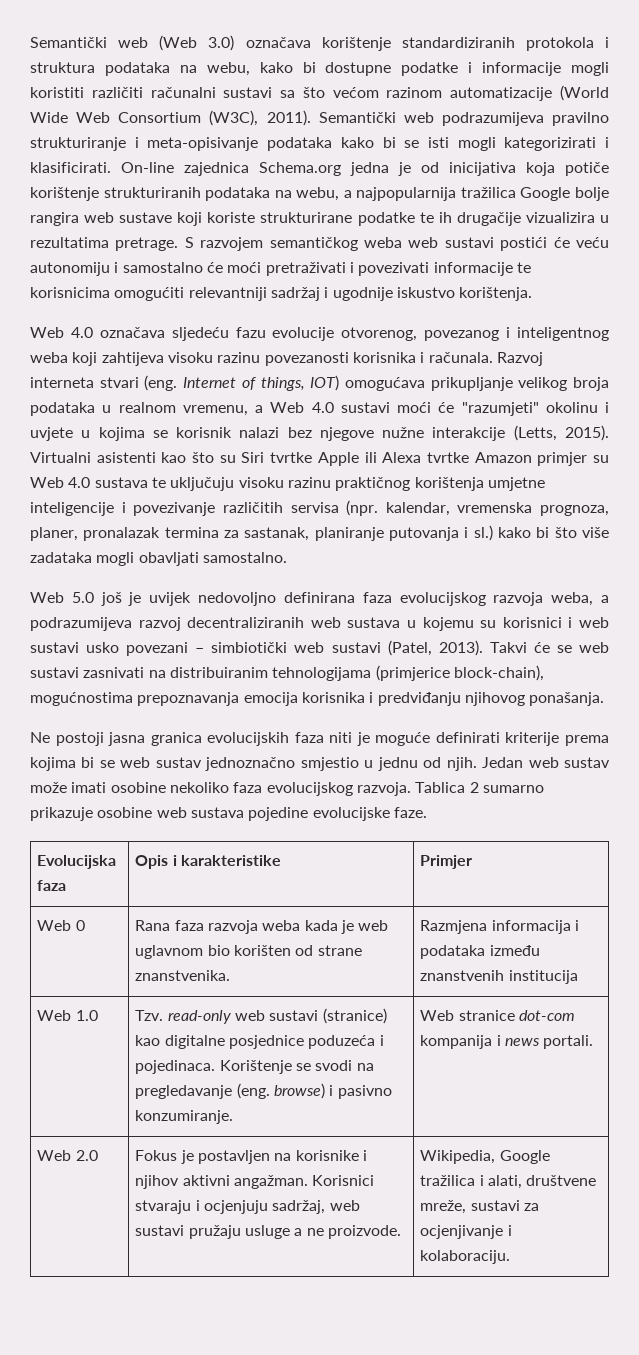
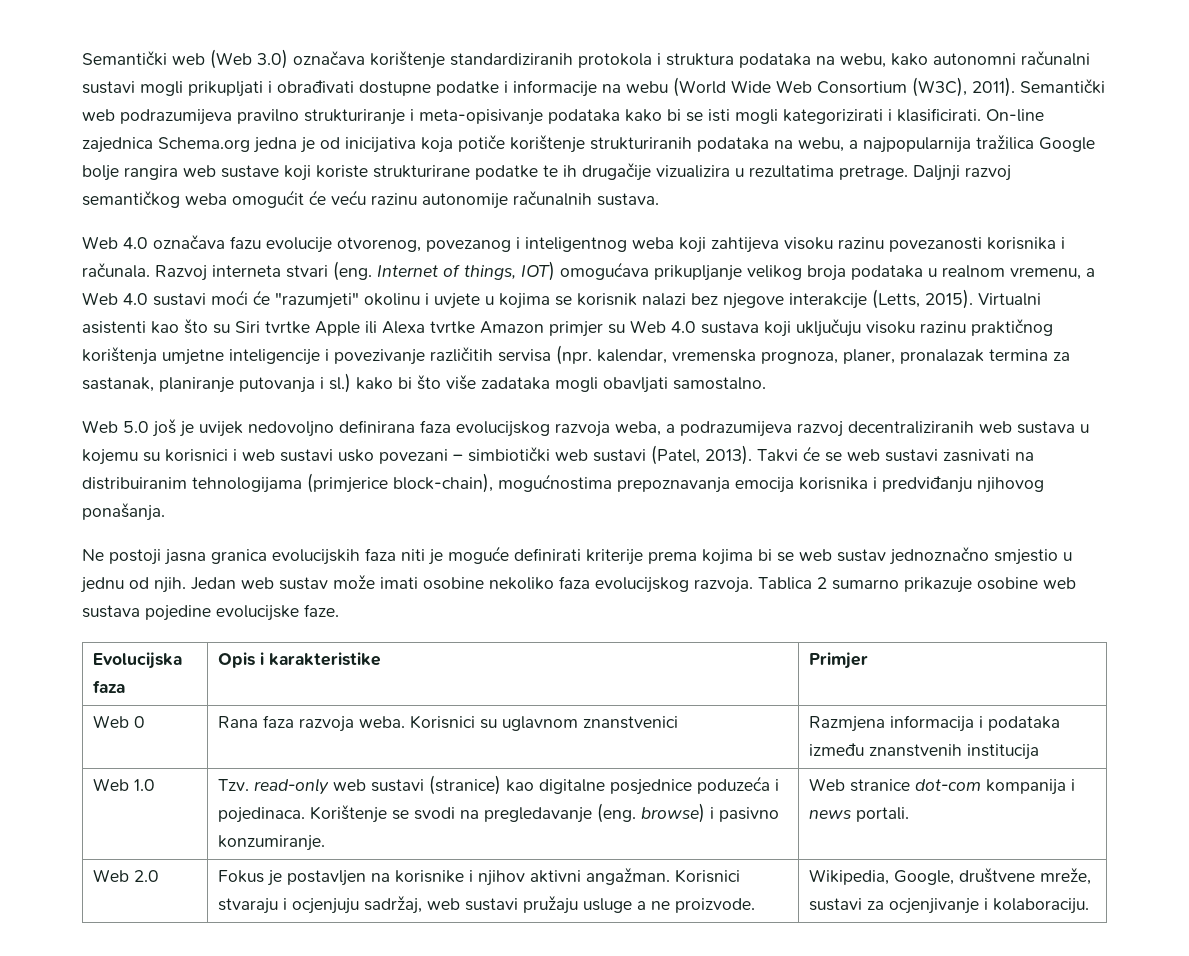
- Semantički web (Web 3.0) označava korištenje standardiziranih protokola i struktura podataka na webu, kako bi dostupne podatke i informacije mogli koristiti različiti računalni sustavi sa što većom razinom automatizacije (World Wide Web Consortium (W3C), 2011).
+ Semantički web (Web 3.0) označava korištenje standardiziranih protokola i struktura podataka na webu, kako autonomni računalni sustavi mogli prikupljati i obrađivati dostupne podatke i informacije na webu (World Wide Web Consortium (W3C), 2011).
- S razvojem semantičkog weba web sustavi postići će veću autonomiju i samostalno će moći pretraživati i povezivati informacije te korisnicima omogućiti relevantniji sadržaj i ugodnije iskustvo korištenja.
+ Daljnji razvoj semantičkog weba omogućit će veću razinu autonomije računalnih sustava.
- Web 4.0 označava sljedeću fazu evolucije otvorenog, povezanog i inteligentnog weba koji zahtijeva visoku razinu povezanosti korisnika i računala.
+ Web 4.0 označava fazu evolucije otvorenog, povezanog i inteligentnog weba koji zahtijeva visoku razinu povezanosti korisnika i računala.
- Internet of things, IOT) omogućava prikupljanje velikog broja podataka u realnom vremenu, a Web 4.0 sustavi moći će "razumjeti" okolinu i uvjete u kojima se korisnik nalazi bez njegove nužne interakcije (Letts, 2015).
+ Internet of things, IOT) omogućava prikupljanje velikog broja podataka u realnom vremenu, a Web 4.0 sustavi moći će "razumjeti" okolinu i uvjete u kojima se korisnik nalazi bez njegove interakcije (Letts, 2015).
- Virtualni asistenti kao što su Siri tvrtke Apple ili Alexa tvrtke Amazon primjer su Web 4.0 sustava te uključuju visoku razinu praktičnog korištenja umjetne inteligencije i povezivanje različitih servisa (npr. kalendar, vremenska prognoza, planer, pronalazak termina za sastanak, planiranje putovanja i sl.) kako bi što više zadataka mogli obavljati samostalno.
+ Virtualni asistenti kao što su Siri tvrtke Apple ili Alexa tvrtke Amazon primjer su Web 4.0 sustava koji uključuju visoku razinu praktičnog korištenja umjetne inteligencije i povezivanje različitih servisa (npr. kalendar, vremenska prognoza, planer, pronalazak termina za sastanak, planiranje putovanja i sl.) kako bi što više zadataka mogli obavljati samostalno.
- Web 0 | Rana faza razvoja weba kada je web uglavnom bio korišten od strane znanstvenika. | Razmjena informacija i podataka između znanstvenih institucija
+ Web 0 | Rana faza razvoja weba. Korisnici su uglavnom znanstvenici | Razmjena informacija i podataka između znanstvenih institucija
- Web 2.0 | Fokus je postavljen na korisnike i njihov aktivni angažman. Korisnici stvaraju i ocjenjuju sadržaj, web sustavi pružaju usluge a ne proizvode. | Wikipedia, Google tražilica i alati, društvene mreže, sustavi za ocjenjivanje i kolaboraciju.
+ Web 2.0 | Fokus je postavljen na korisnike i njihov aktivni angažman. Korisnici stvaraju i ocjenjuju sadržaj, web sustavi pružaju usluge a ne proizvode. | Wikipedia, Google, društvene mreže, sustavi za ocjenjivanje i kolaboraciju.

